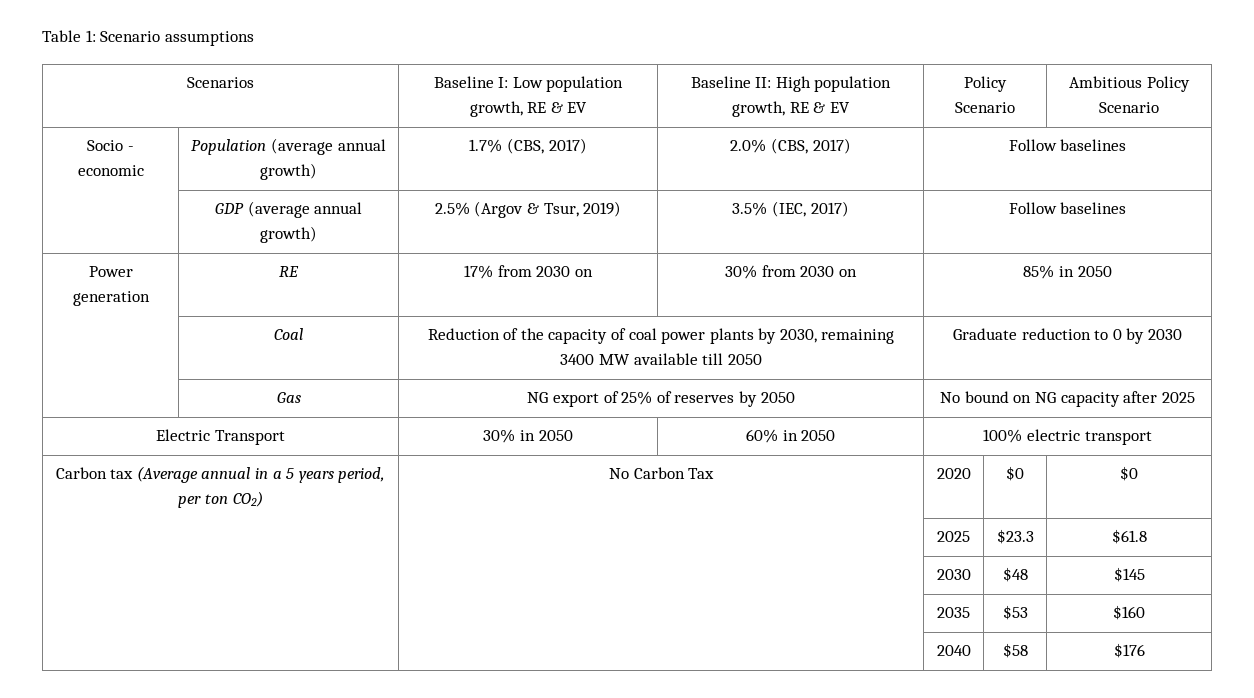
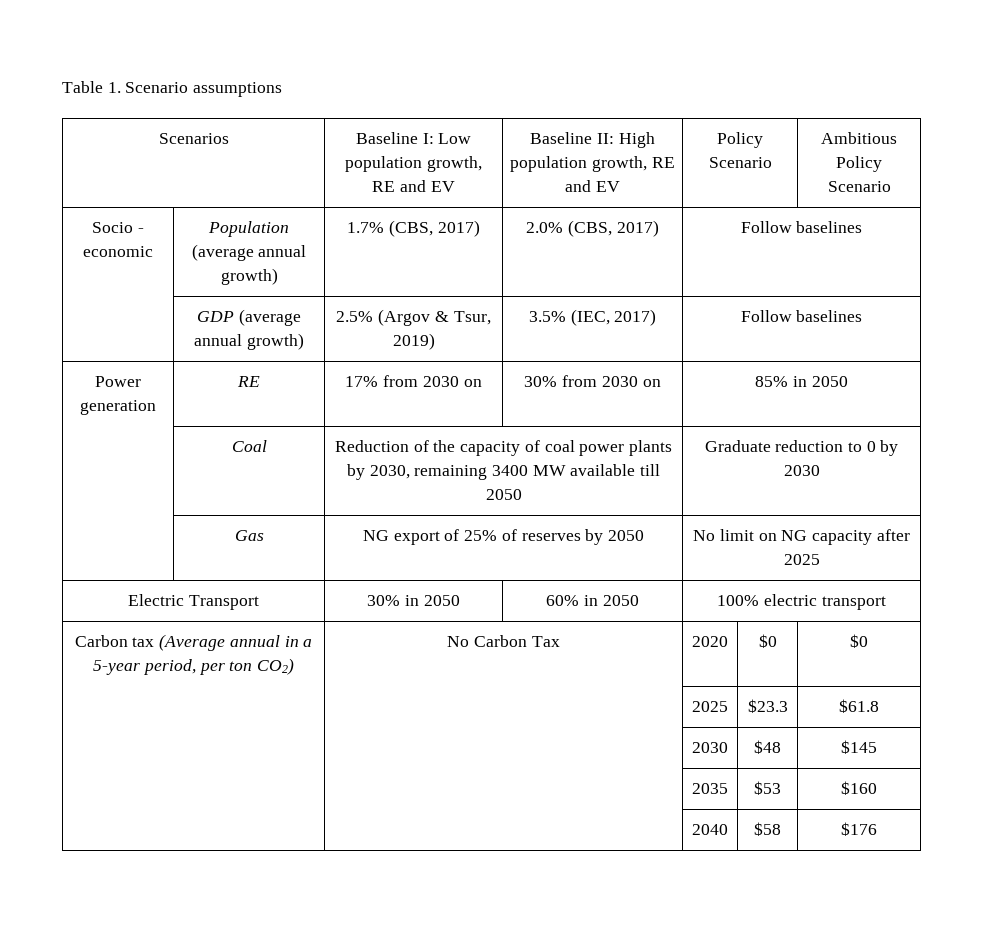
- Table 1: Scenario assumptions
+ Table 1. Scenario assumptions
- Scenarios | Baseline I: Low population growth, RE & EV | Baseline II: High population growth, RE & EV | Policy Scenario | Ambitious Policy Scenario
+ Scenarios | Baseline I: Low population growth, RE and EV | Baseline II: High population growth, RE and EV | Policy Scenario | Ambitious Policy Scenario
- | Gas | NG export of 25% of reserves by 2050 | No bound on NG capacity after 2025
+ | Gas | NG export of 25% of reserves by 2050 | No limit on NG capacity after 2025
- Carbon tax (Average annual in a 5 years period, per ton CO2) | No Carbon Tax | 2020 | $0 | $0
+ Carbon tax (Average annual in a 5-year period, per ton CO2) | No Carbon Tax | 2020 | $0 | $0

